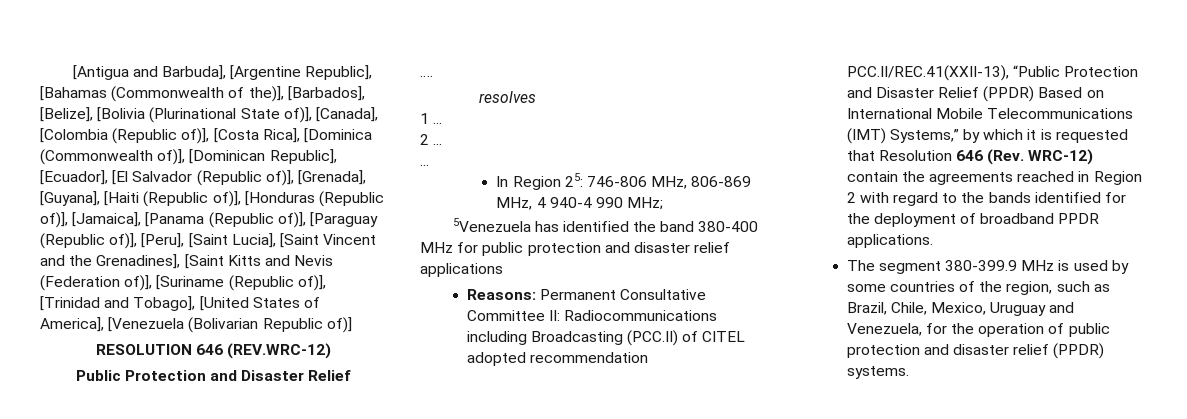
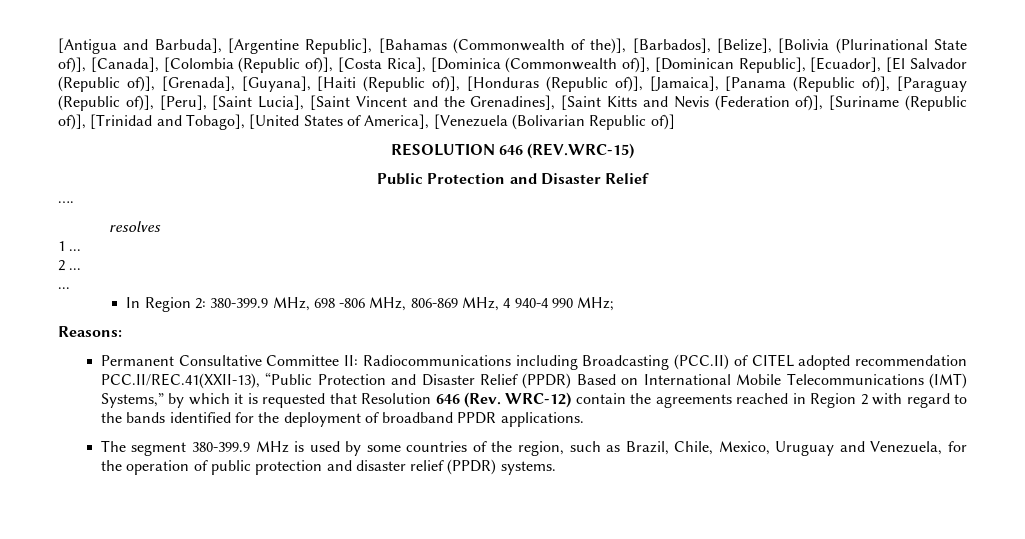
- RESOLUTION 646 (REV.WRC-12)
+ RESOLUTION 646 (REV.WRC-15)
- In Region 25: 746-806 MHz, 806-869 MHz, 4 940-4 990 MHz;
+ In Region 2: 380-399.9 MHz, 698 -806 MHz, 806-869 MHz, 4 940-4 990 MHz;
- 5Venezuela has identified the band 380-400 MHz for public protection and disaster relief applications
- Reasons: Permanent Consultative Committee II: Radiocommunications including Broadcasting (PCC.II) of CITEL adopted recommendation PCC.II/REC.41(XXII-13), “Public Protection and Disaster Relief (PPDR) Based on International Mobile Telecommunications (IMT) Systems,” by which it is requested that Resolution 646 (Rev. WRC-12) contain the agreements reached in Region 2 with regard to the bands identified for the deployment of broadband PPDR applications.
+ Reasons:
+ Permanent Consultative Committee II: Radiocommunications including Broadcasting (PCC.II) of CITEL adopted recommendation PCC.II/REC.41(XXII-13), “Public Protection and Disaster Relief (PPDR) Based on International Mobile Telecommunications (IMT) Systems,” by which it is requested that Resolution 646 (Rev. WRC-12) contain the agreements reached in Region 2 with regard to the bands identified for the deployment of broadband PPDR applications.

